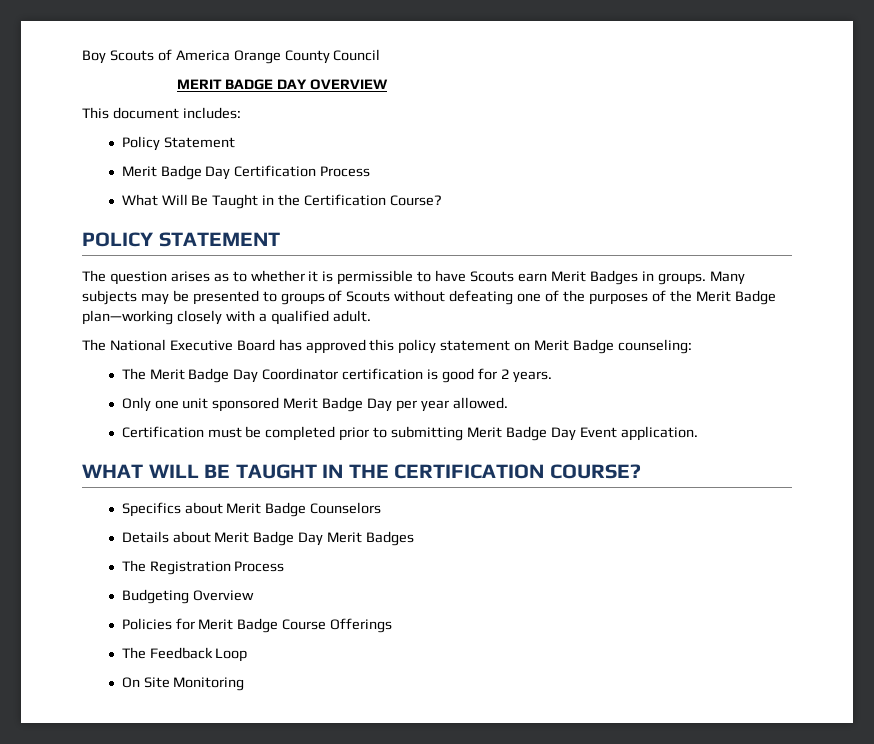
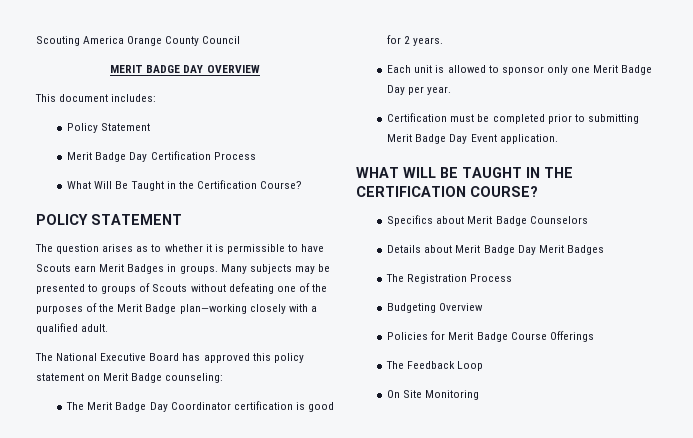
- Boy Scouts of America Orange County Council
+ Scouting America Orange County Council
- Only one unit sponsored Merit Badge Day per year allowed.
+ Each unit is allowed to sponsor only one Merit Badge Day per year.

